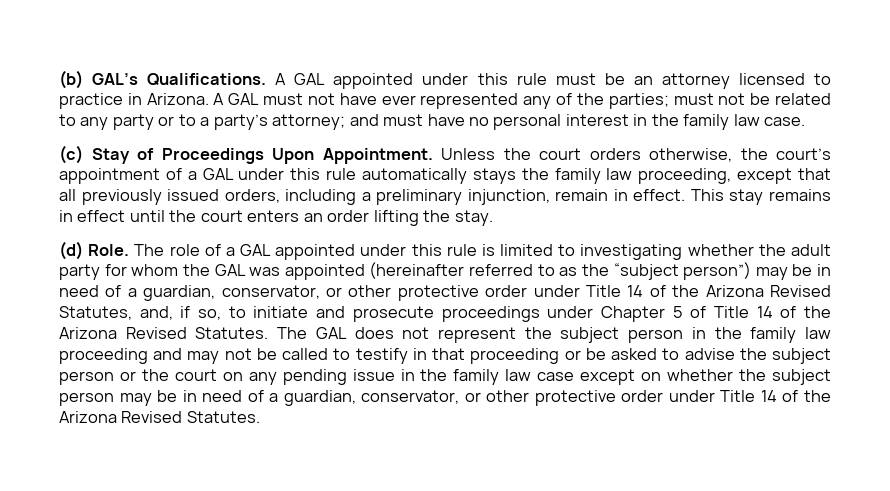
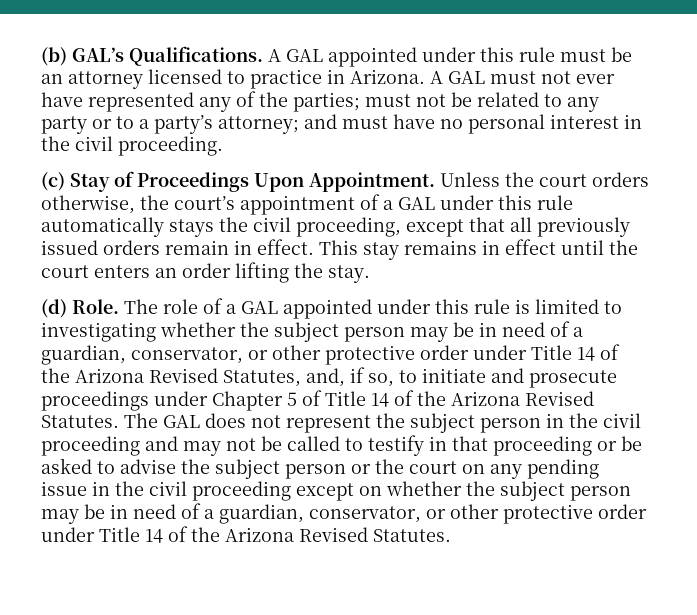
- A GAL must not have ever represented any of the parties; must not be related to any party or to a party’s attorney; and must have no personal interest in the family law case.
+ A GAL must not ever have represented any of the parties; must not be related to any party or to a party’s attorney; and must have no personal interest in the civil proceeding.
- Unless the court orders otherwise, the court’s appointment of a GAL under this rule automatically stays the family law proceeding, except that all previously issued orders, including a preliminary injunction, remain in effect.
+ Unless the court orders otherwise, the court’s appointment of a GAL under this rule automatically stays the civil proceeding, except that all previously issued orders remain in effect.
- The role of a GAL appointed under this rule is limited to investigating whether the adult party for whom the GAL was appointed (hereinafter referred to as the “subject person”) may be in need of a guardian, conservator, or other protective order under Title 14 of the Arizona Revised Statutes, and, if so, to initiate and prosecute proceedings under Chapter 5 of Title 14 of the Arizona Revised Statutes.
+ The role of a GAL appointed under this rule is limited to investigating whether the subject person may be in need of a guardian, conservator, or other protective order under Title 14 of the Arizona Revised Statutes, and, if so, to initiate and prosecute proceedings under Chapter 5 of Title 14 of the Arizona Revised Statutes.
- The GAL does not represent the subject person in the family law proceeding and may not be called to testify in that proceeding or be asked to advise the subject person or the court on any pending issue in the family law case except on whether the subject person may be in need of a guardian, conservator, or other protective order under Title 14 of the Arizona Revised Statutes.
+ The GAL does not represent the subject person in the civil proceeding and may not be called to testify in that proceeding or be asked to advise the subject person or the court on any pending issue in the civil proceeding except on whether the subject person may be in need of a guardian, conservator, or other protective order under Title 14 of the Arizona Revised Statutes.

